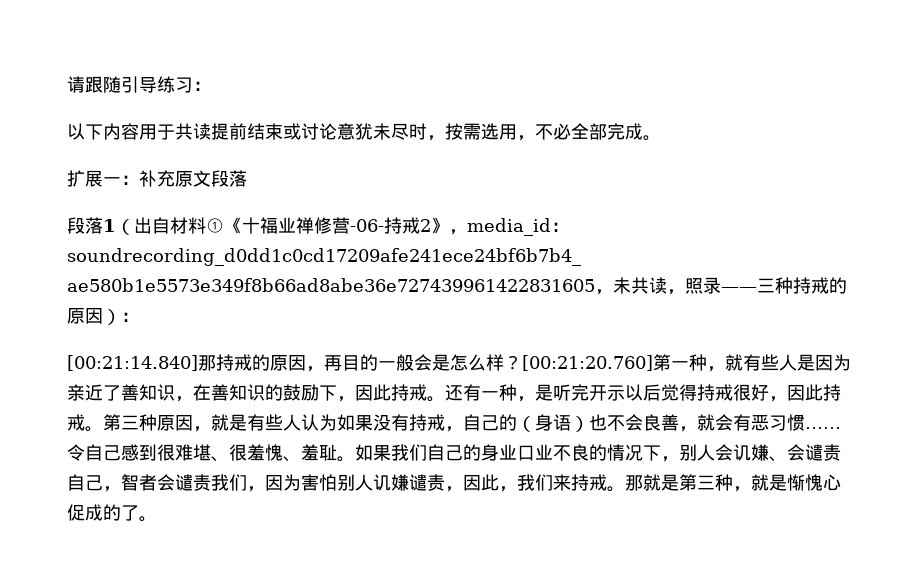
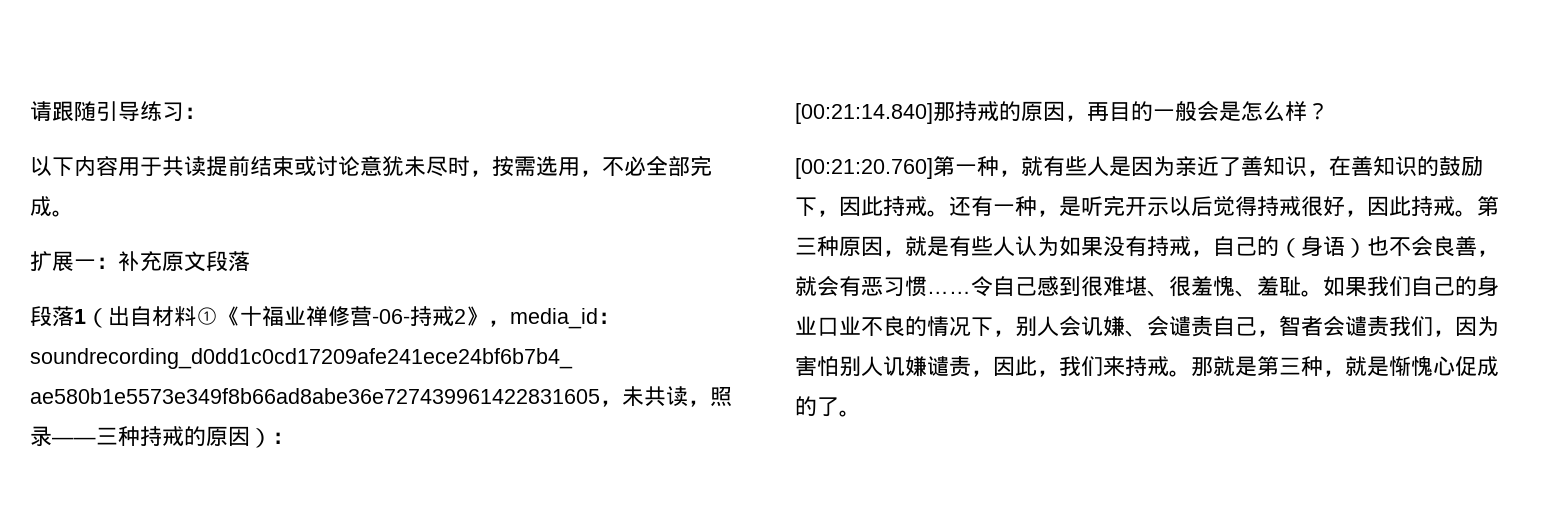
- [00:21:14.840]那持戒的原因，再目的一般会是怎么样？[00:21:20.760]第一种，就有些人是因为亲近了善知识，在善知识的鼓励下，因此持戒。
+ [00:21:14.840]那持戒的原因，再目的一般会是怎么样？
+ [00:21:20.760]第一种，就有些人是因为亲近了善知识，在善知识的鼓励下，因此持戒。

